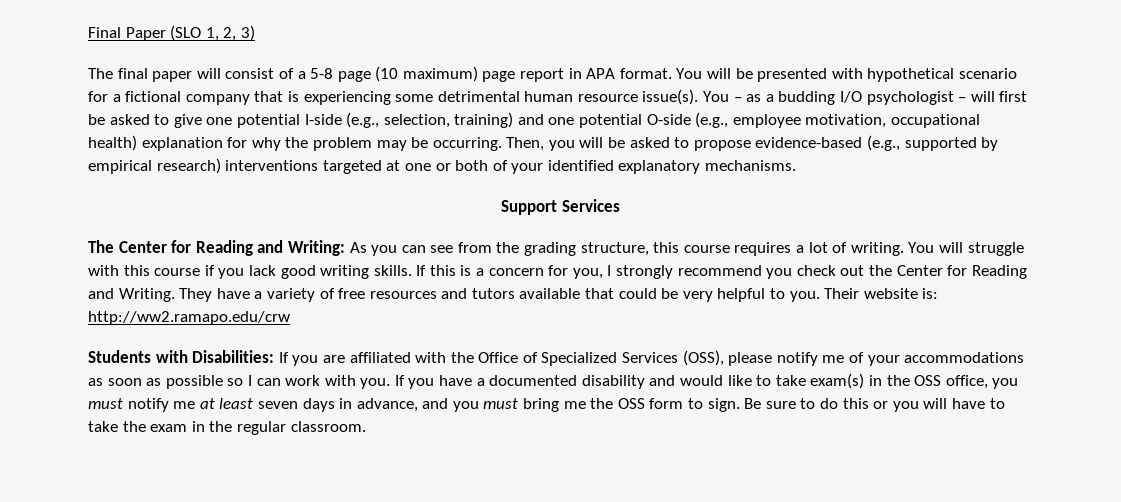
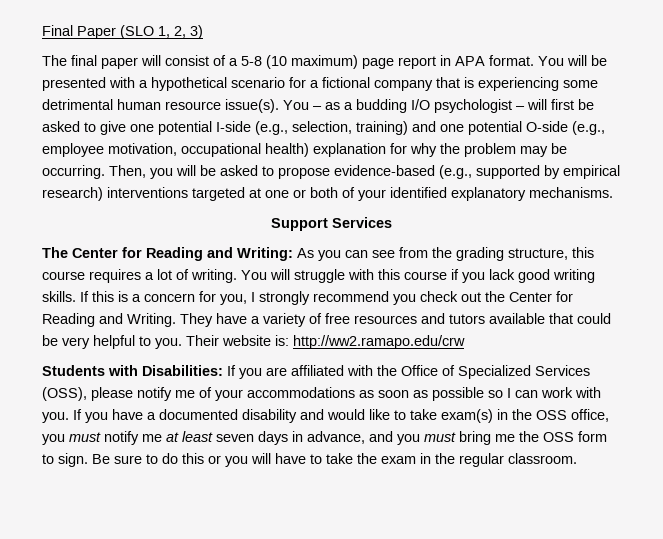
- The final paper will consist of a 5-8 page (10 maximum) page report in APA format.
+ The final paper will consist of a 5-8 (10 maximum) page report in APA format.
- You will be presented with hypothetical scenario for a fictional company that is experiencing some detrimental human resource issue(s).
+ You will be presented with a hypothetical scenario for a fictional company that is experiencing some detrimental human resource issue(s).

